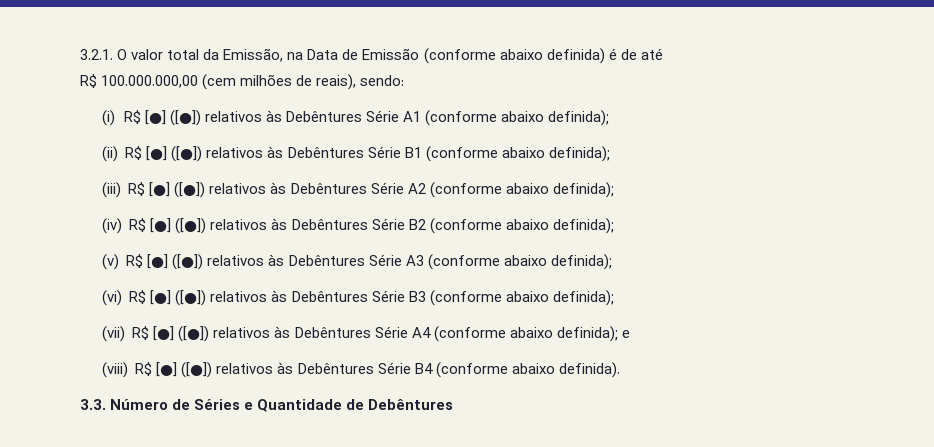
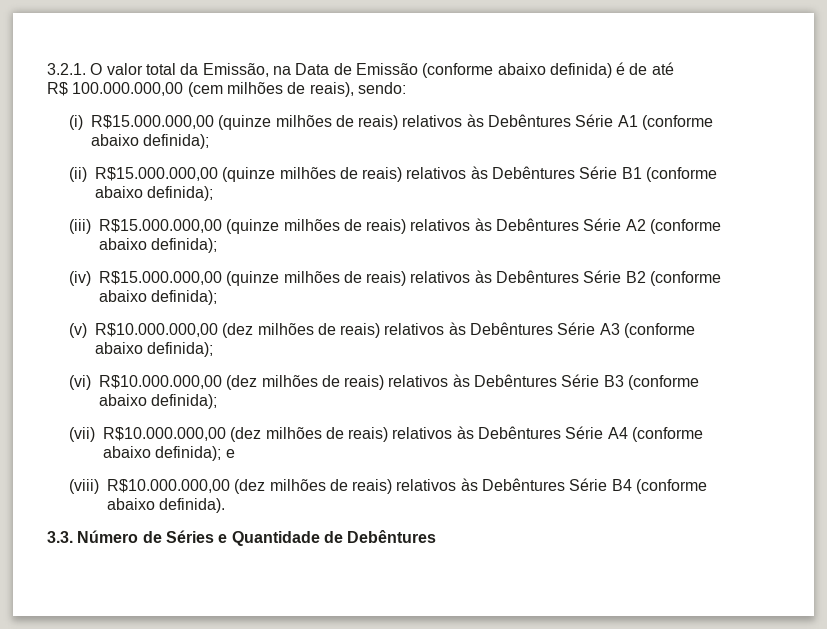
- (i) R$ [●] ([●]) relativos às Debêntures Série A1 (conforme abaixo definida);
+ (i) R$15.000.000,00 (quinze milhões de reais) relativos às Debêntures Série A1 (conforme abaixo definida);
- (ii) R$ [●] ([●]) relativos às Debêntures Série B1 (conforme abaixo definida);
+ (ii) R$15.000.000,00 (quinze milhões de reais) relativos às Debêntures Série B1 (conforme abaixo definida);
- (iii) R$ [●] ([●]) relativos às Debêntures Série A2 (conforme abaixo definida);
+ (iii) R$15.000.000,00 (quinze milhões de reais) relativos às Debêntures Série A2 (conforme abaixo definida);
- (iv) R$ [●] ([●]) relativos às Debêntures Série B2 (conforme abaixo definida);
+ (iv) R$15.000.000,00 (quinze milhões de reais) relativos às Debêntures Série B2 (conforme abaixo definida);
- (v) R$ [●] ([●]) relativos às Debêntures Série A3 (conforme abaixo definida);
+ (v) R$10.000.000,00 (dez milhões de reais) relativos às Debêntures Série A3 (conforme abaixo definida);
- (vi) R$ [●] ([●]) relativos às Debêntures Série B3 (conforme abaixo definida);
+ (vi) R$10.000.000,00 (dez milhões de reais) relativos às Debêntures Série B3 (conforme abaixo definida);
- (vii) R$ [●] ([●]) relativos às Debêntures Série A4 (conforme abaixo definida); e
+ (vii) R$10.000.000,00 (dez milhões de reais) relativos às Debêntures Série A4 (conforme abaixo definida); e
- (viii) R$ [●] ([●]) relativos às Debêntures Série B4 (conforme abaixo definida).
+ (viii) R$10.000.000,00 (dez milhões de reais) relativos às Debêntures Série B4 (conforme abaixo definida).

